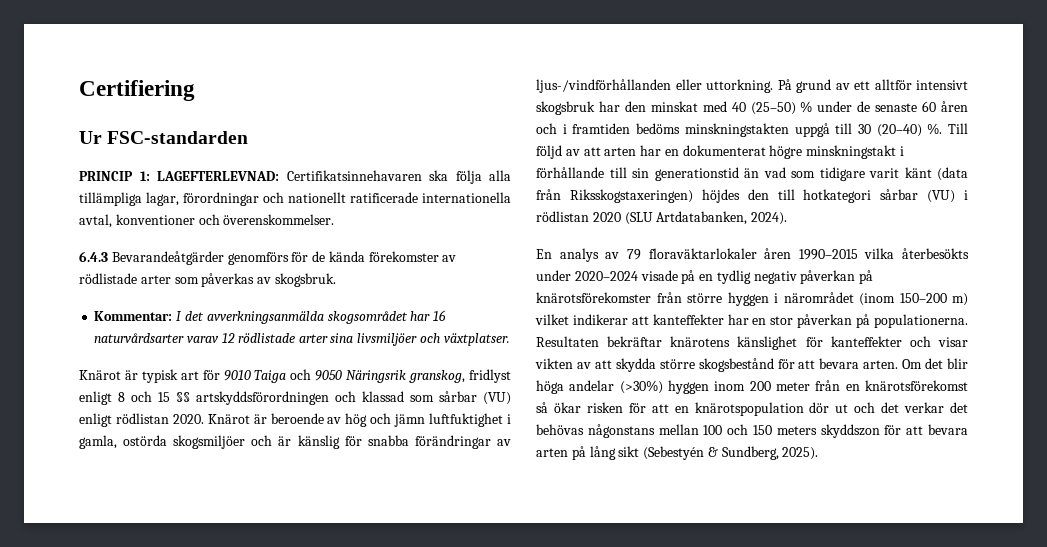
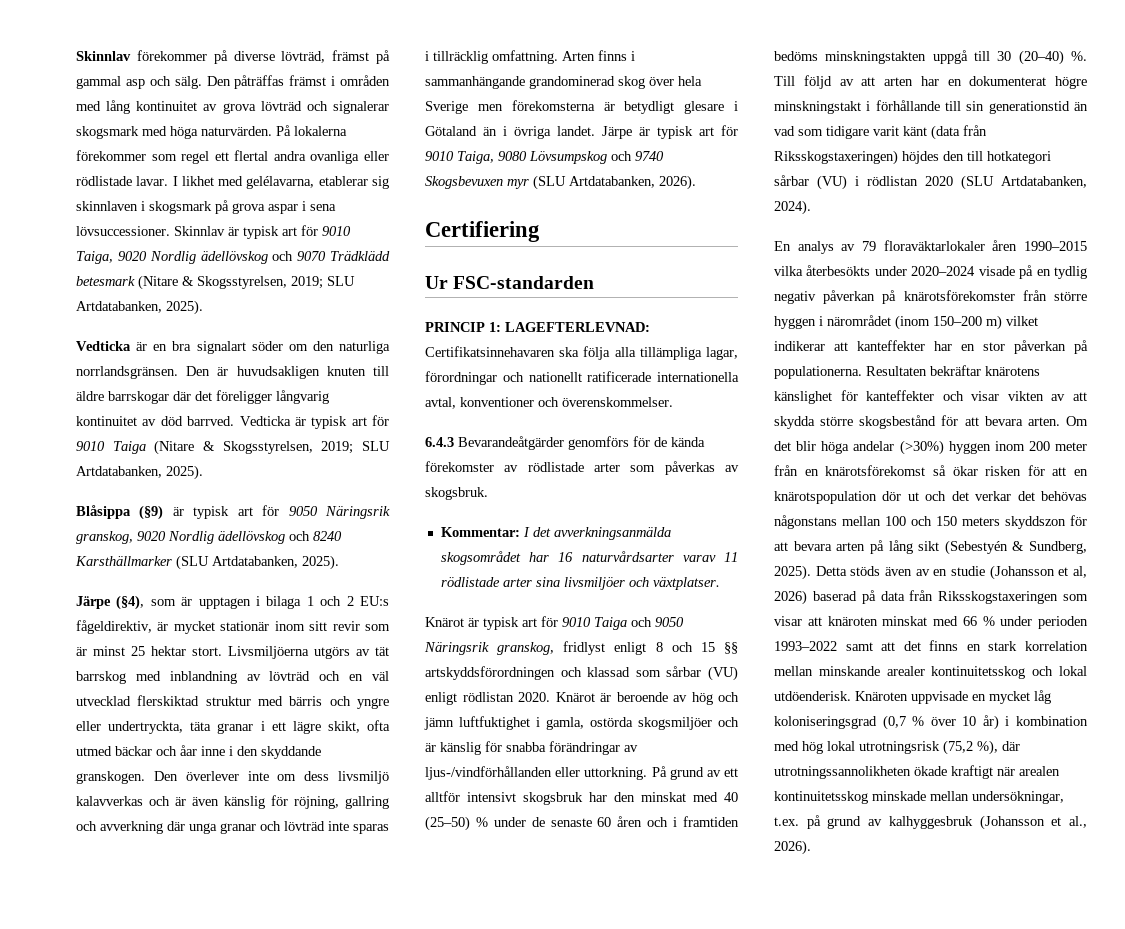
+ Skinnlav förekommer på diverse lövträd, främst på gammal asp och sälg. Den påträffas främst i områden med lång kontinuitet av grova lövträd och signalerar skogsmark med höga naturvärden. På lokalerna förekommer som regel ett flertal andra ovanliga eller rödlistade lavar. I likhet med gelélavarna, etablerar sig skinnlaven i skogsmark på grova aspar i sena lövsuccessioner. Skinnlav är typisk art för 9010 Taiga, 9020 Nordlig ädellövskog och 9070 Trädklädd betesmark (Nitare & Skogsstyrelsen, 2019; SLU Artdatabanken, 2025).
+ Vedticka är en bra signalart söder om den naturliga norrlandsgränsen. Den är huvudsakligen knuten till äldre barrskogar där det föreligger långvarig kontinuitet av död barrved. Vedticka är typisk art för 9010 Taiga (Nitare & Skogsstyrelsen, 2019; SLU Artdatabanken, 2025).
+ Blåsippa (§9) är typisk art för 9050 Näringsrik granskog, 9020 Nordlig ädellövskog och 8240 Karsthällmarker (SLU Artdatabanken, 2025).
+ Järpe (§4), som är upptagen i bilaga 1 och 2 EU:s fågeldirektiv, är mycket stationär inom sitt revir som är minst 25 hektar stort. Livsmiljöerna utgörs av tät barrskog med inblandning av lövträd och en väl utvecklad flerskiktad struktur med bärris och yngre eller undertryckta, täta granar i ett lägre skikt, ofta utmed bäckar och åar inne i den skyddande granskogen. Den överlever inte om dess livsmiljö kalavverkas och är även känslig för röjning, gallring och avverkning där unga granar och lövträd inte sparas i tillräcklig omfattning. Arten finns i sammanhängande grandominerad skog över hela Sverige men förekomsterna är betydligt glesare i Götaland än i övriga landet. Järpe är typisk art för 9010 Taiga, 9080 Lövsumpskog och 9740 Skogsbevuxen myr (SLU Artdatabanken, 2026).
- Kommentar: I det avverkningsanmälda skogsområdet har 16 naturvårdsarter varav 12 rödlistade arter sina livsmiljöer och växtplatser.
+ Kommentar: I det avverkningsanmälda skogsområdet har 16 naturvårdsarter varav 11 rödlistade arter sina livsmiljöer och växtplatser.
+ Detta stöds även av en studie (Johansson et al, 2026) baserad på data från Riksskogstaxeringen som visar att knäroten minskat med 66 % under perioden 1993–2022 samt att det finns en stark korrelation mellan minskande arealer kontinuitetsskog och lokal utdöenderisk. Knäroten uppvisade en mycket låg koloniseringsgrad (0,7 % över 10 år) i kombination med hög lokal utrotningsrisk (75,2 %), där utrotningssannolikheten ökade kraftigt när arealen kontinuitetsskog minskade mellan undersökningar, t.ex. på grund av kalhyggesbruk (Johansson et al., 2026).

